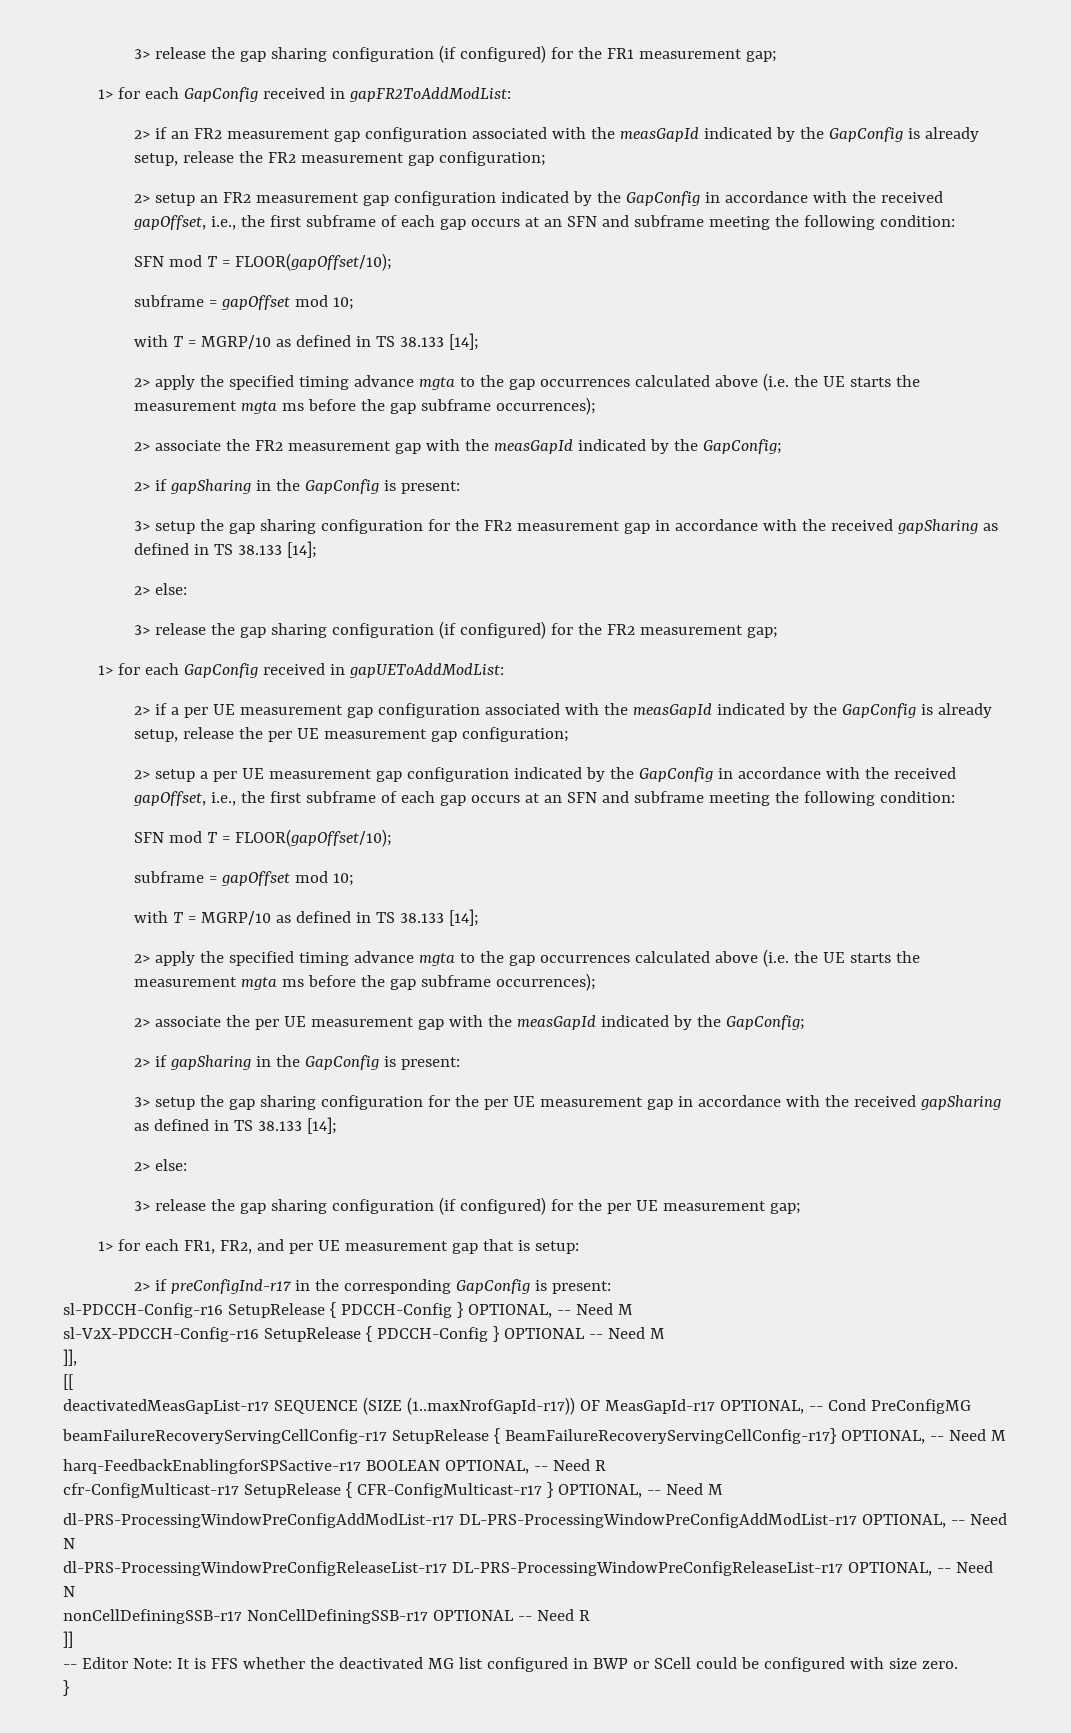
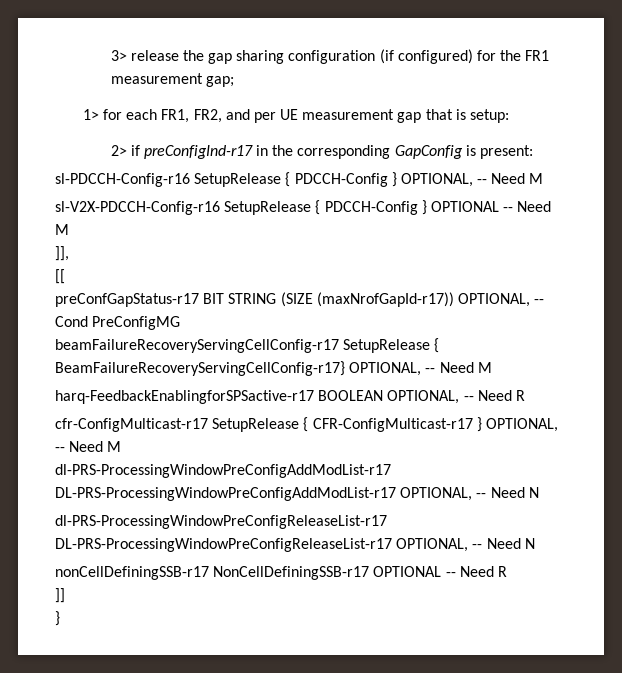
- 1> for each GapConfig received in gapFR2ToAddModList:
- 2> if an FR2 measurement gap configuration associated with the measGapId indicated by the GapConfig is already setup, release the FR2 measurement gap configuration;
- 2> setup an FR2 measurement gap configuration indicated by the GapConfig in accordance with the received gapOffset, i.e., the first subframe of each gap occurs at an SFN and subframe meeting the following condition:
- SFN mod T = FLOOR(gapOffset/10);
- subframe = gapOffset mod 10;
- with T = MGRP/10 as defined in TS 38.133 [14];
- 2> apply the specified timing advance mgta to the gap occurrences calculated above (i.e. the UE starts the measurement mgta ms before the gap subframe occurrences);
- 2> associate the FR2 measurement gap with the measGapId indicated by the GapConfig;
- 2> if gapSharing in the GapConfig is present:
- 3> setup the gap sharing configuration for the FR2 measurement gap in accordance with the received gapSharing as defined in TS 38.133 [14];
- 2> else:
- 3> release the gap sharing configuration (if configured) for the FR2 measurement gap;
- 1> for each GapConfig received in gapUEToAddModList:
- 2> if a per UE measurement gap configuration associated with the measGapId indicated by the GapConfig is already setup, release the per UE measurement gap configuration;
- 2> setup a per UE measurement gap configuration indicated by the GapConfig in accordance with the received gapOffset, i.e., the first subframe of each gap occurs at an SFN and subframe meeting the following condition:
- SFN mod T = FLOOR(gapOffset/10);
- subframe = gapOffset mod 10;
- with T = MGRP/10 as defined in TS 38.133 [14];
- 2> apply the specified timing advance mgta to the gap occurrences calculated above (i.e. the UE starts the measurement mgta ms before the gap subframe occurrences);
- 2> associate the per UE measurement gap with the measGapId indicated by the GapConfig;
- 2> if gapSharing in the GapConfig is present:
- 3> setup the gap sharing configuration for the per UE measurement gap in accordance with the received gapSharing as defined in TS 38.133 [14];
- 2> else:
- 3> release the gap sharing configuration (if configured) for the per UE measurement gap;
- deactivatedMeasGapList-r17 SEQUENCE (SIZE (1..maxNrofGapId-r17)) OF MeasGapId-r17 OPTIONAL, -- Cond PreConfigMG
+ preConfGapStatus-r17 BIT STRING (SIZE (maxNrofGapId-r17)) OPTIONAL, -- Cond PreConfigMG
- -- Editor Note: It is FFS whether the deactivated MG list configured in BWP or SCell could be configured with size zero.

